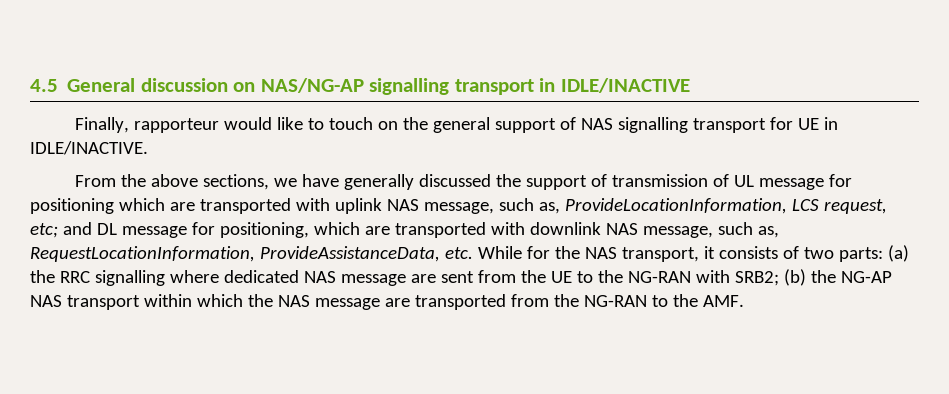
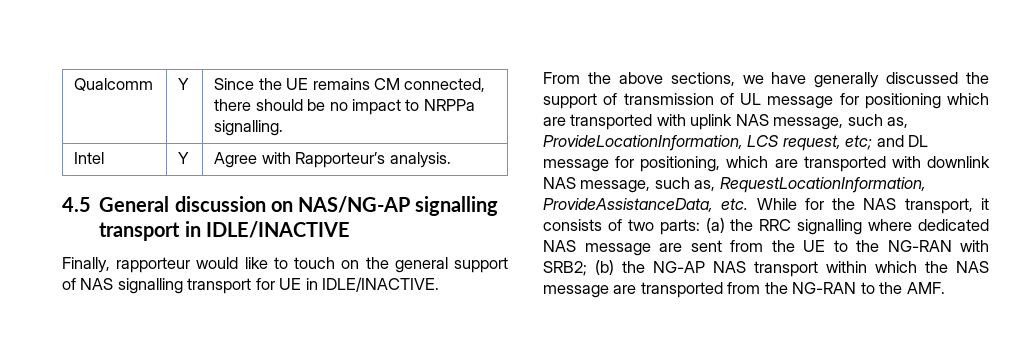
+ Qualcomm | Y | Since the UE remains CM connected, there should be no impact to NRPPa signalling.
+ Intel | Y | Agree with Rapporteur’s analysis.

